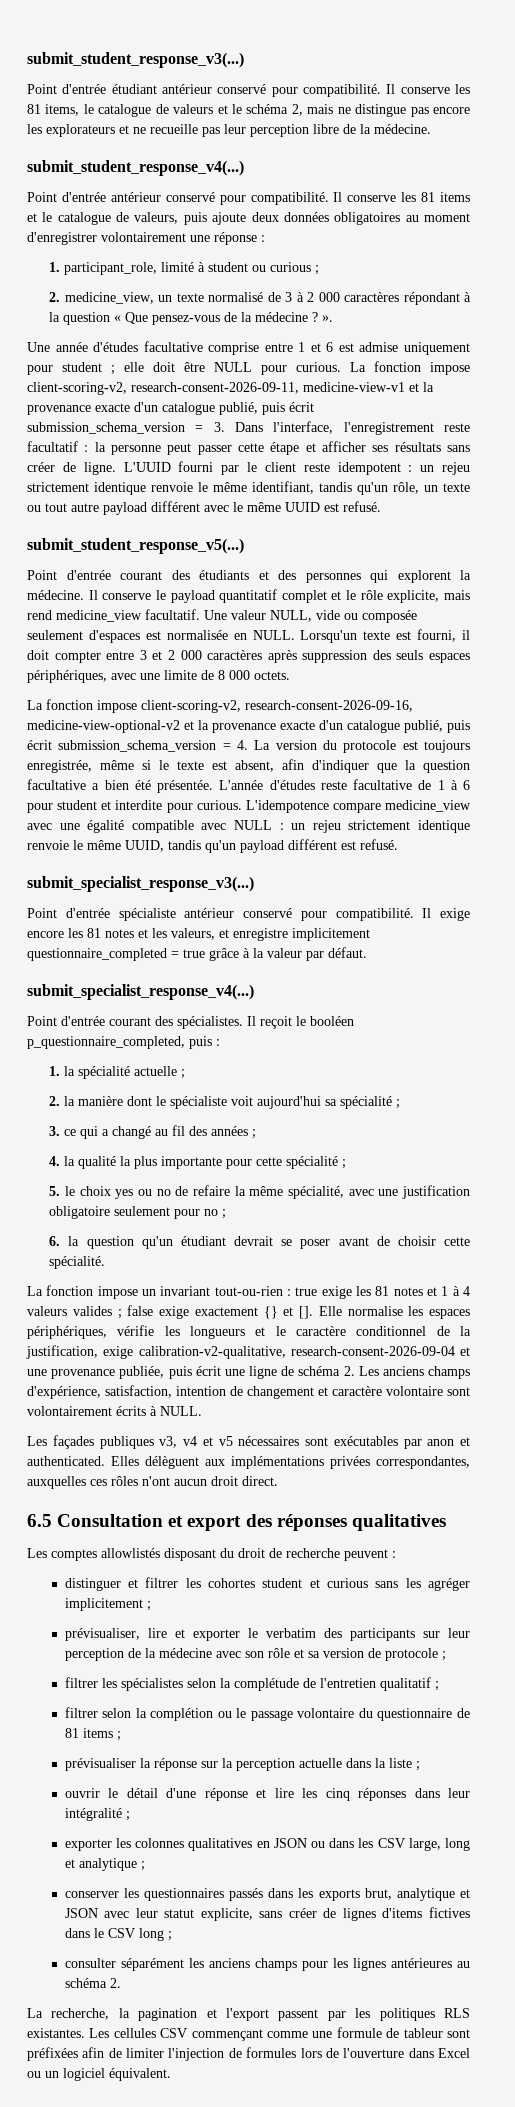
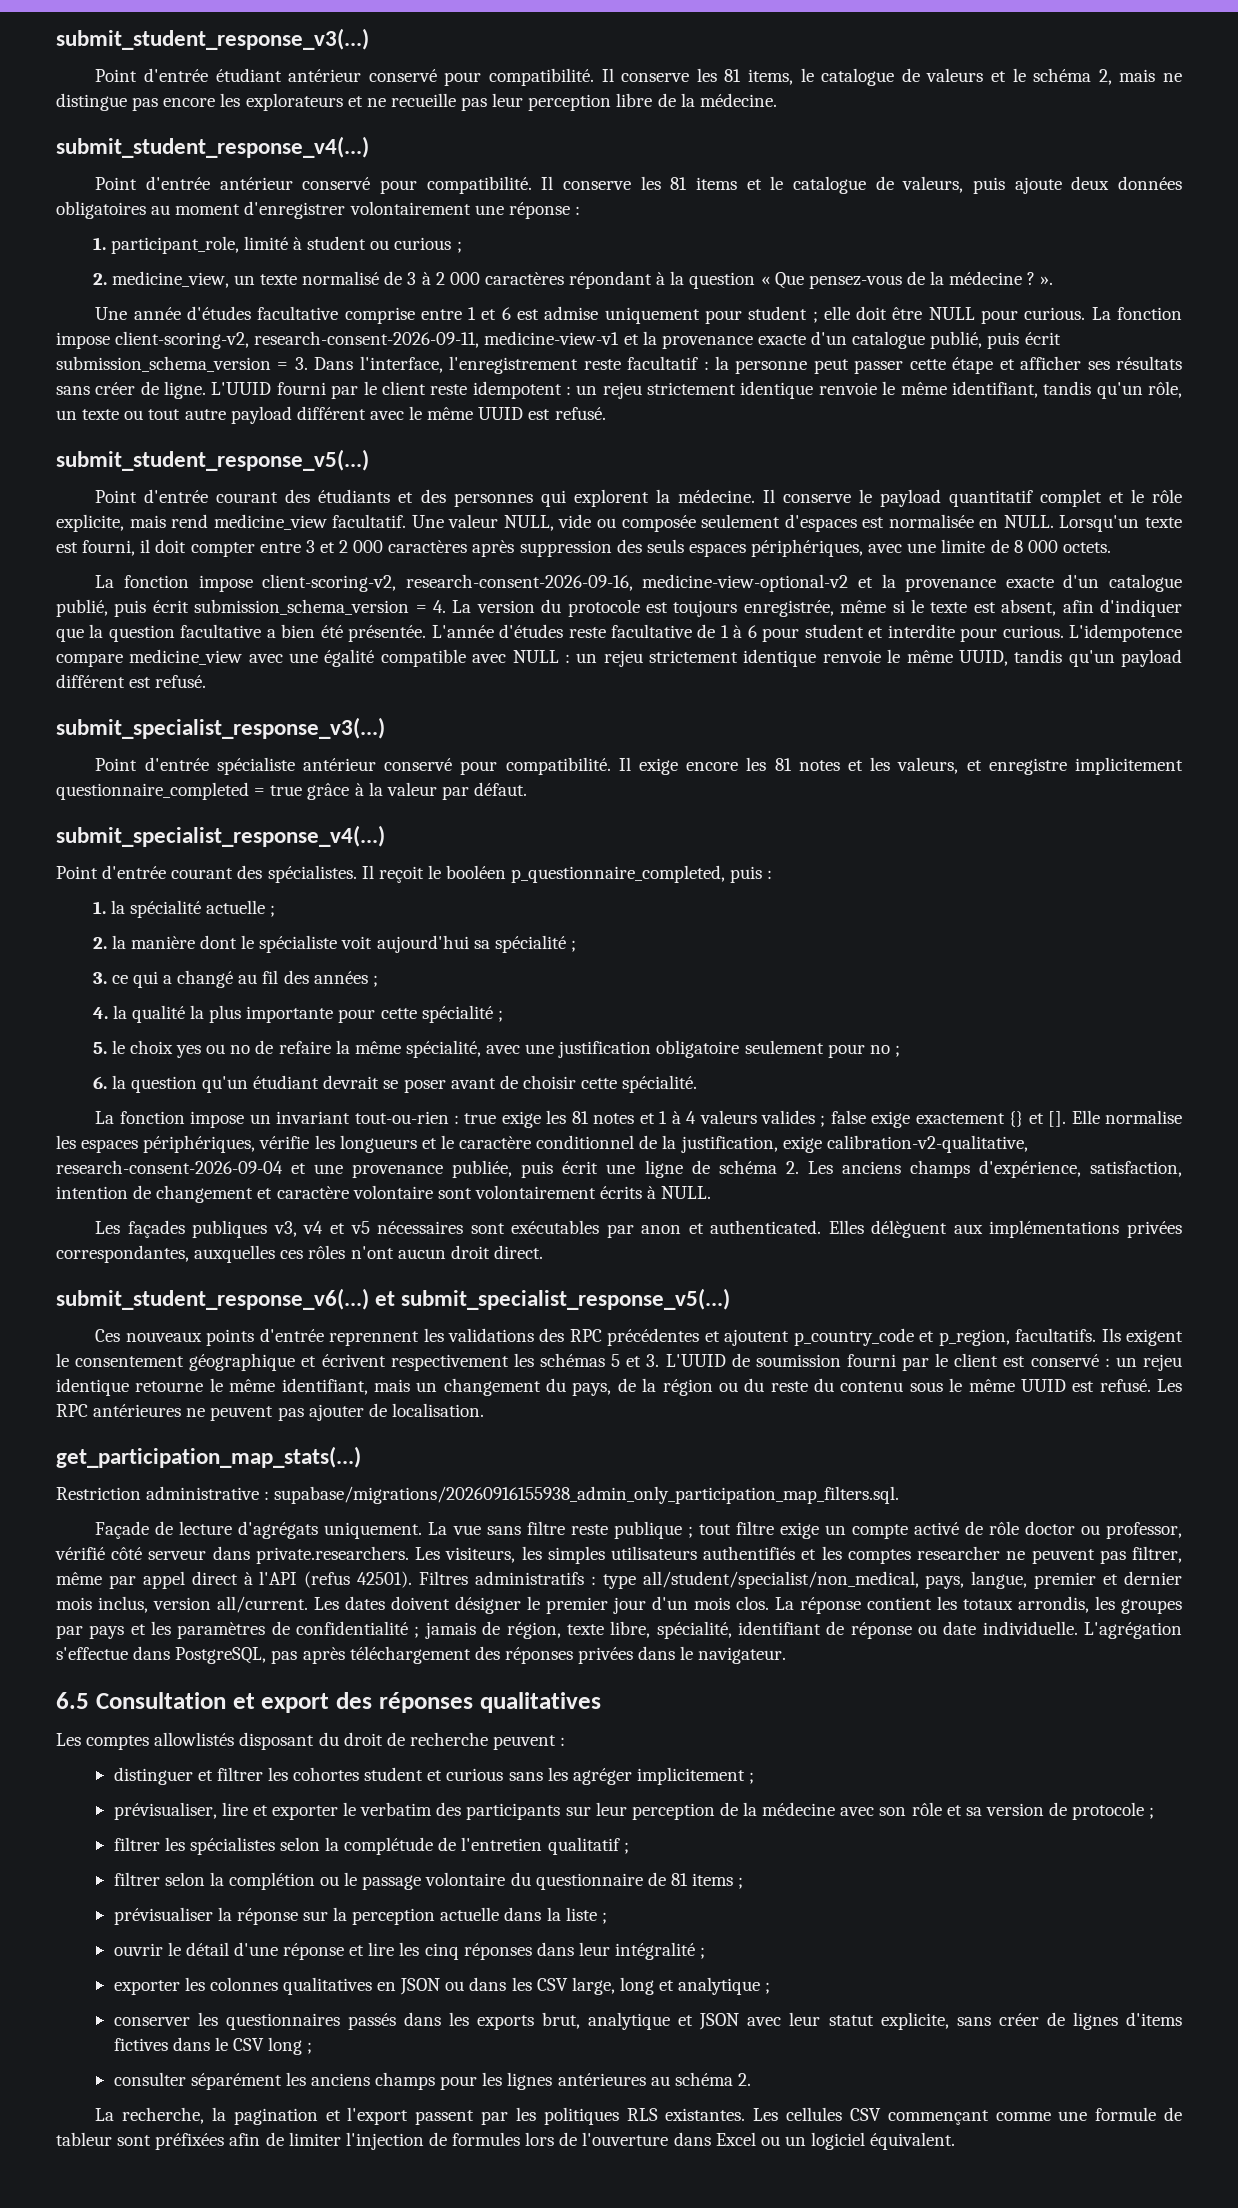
+ submit_student_response_v6(...) et submit_specialist_response_v5(...)
+ Ces nouveaux points d'entrée reprennent les validations des RPC précédentes et ajoutent p_country_code et p_region, facultatifs. Ils exigent le consentement géographique et écrivent respectivement les schémas 5 et 3. L'UUID de soumission fourni par le client est conservé : un rejeu identique retourne le même identifiant, mais un changement du pays, de la région ou du reste du contenu sous le même UUID est refusé. Les RPC antérieures ne peuvent pas ajouter de localisation.
+ get_participation_map_stats(...)
+ Restriction administrative : supabase/migrations/20260916155938_admin_only_participation_map_filters.sql.
+ Façade de lecture d'agrégats uniquement. La vue sans filtre reste publique ; tout filtre exige un compte activé de rôle doctor ou professor, vérifié côté serveur dans private.researchers. Les visiteurs, les simples utilisateurs authentifiés et les comptes researcher ne peuvent pas filtrer, même par appel direct à l'API (refus 42501). Filtres administratifs : type all/student/specialist/non_medical, pays, langue, premier et dernier mois inclus, version all/current. Les dates doivent désigner le premier jour d'un mois clos. La réponse contient les totaux arrondis, les groupes par pays et les paramètres de confidentialité ; jamais de région, texte libre, spécialité, identifiant de réponse ou date individuelle. L'agrégation s'effectue dans PostgreSQL, pas après téléchargement des réponses privées dans le navigateur.

